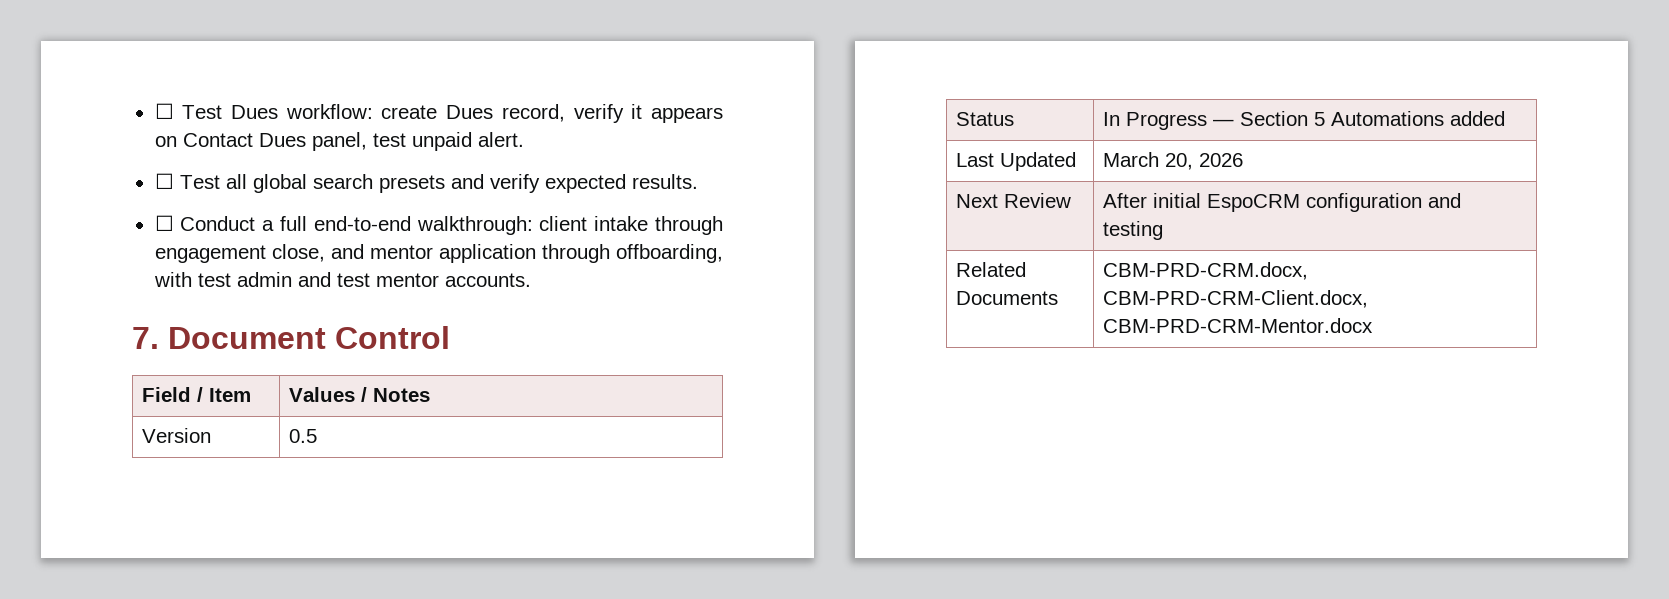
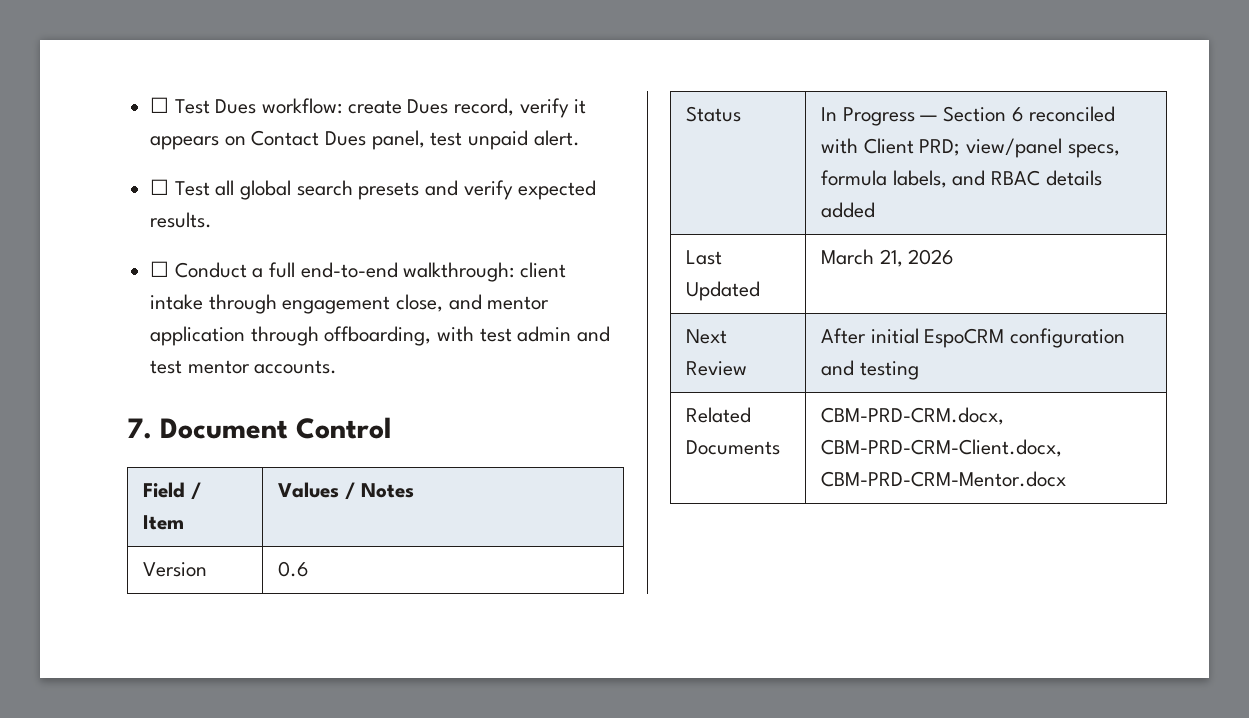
- Version | 0.5
+ Version | 0.6
- Status | In Progress — Section 5 Automations added
+ Status | In Progress — Section 6 reconciled with Client PRD; view/panel specs, formula labels, and RBAC details added
- Last Updated | March 20, 2026
+ Last Updated | March 21, 2026

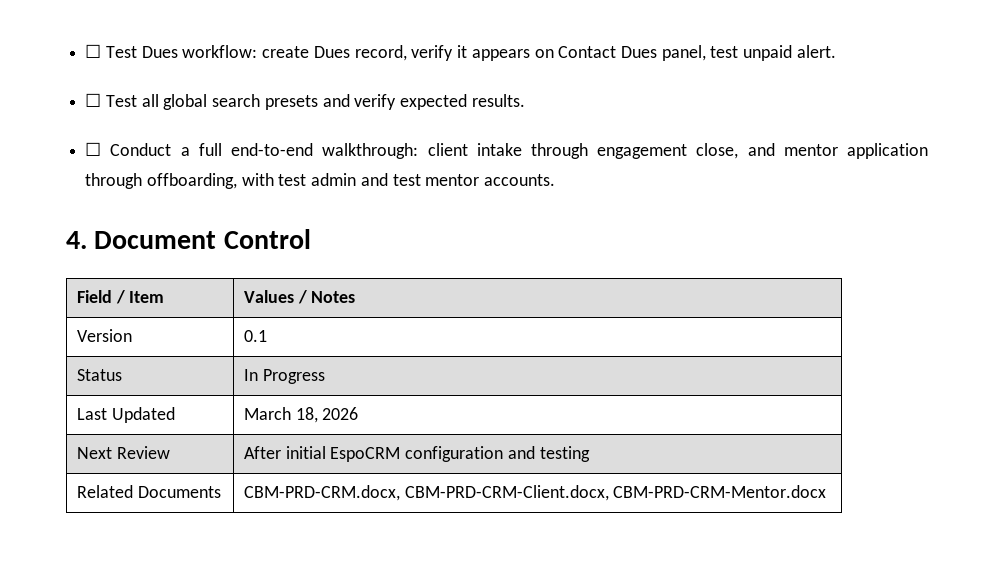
- 7. Document Control
+ 4. Document Control
- Version | 0.6
+ Version | 0.1
- Status | In Progress — Section 6 reconciled with Client PRD; view/panel specs, formula labels, and RBAC details added
+ Status | In Progress
- Last Updated | March 21, 2026
+ Last Updated | March 18, 2026

